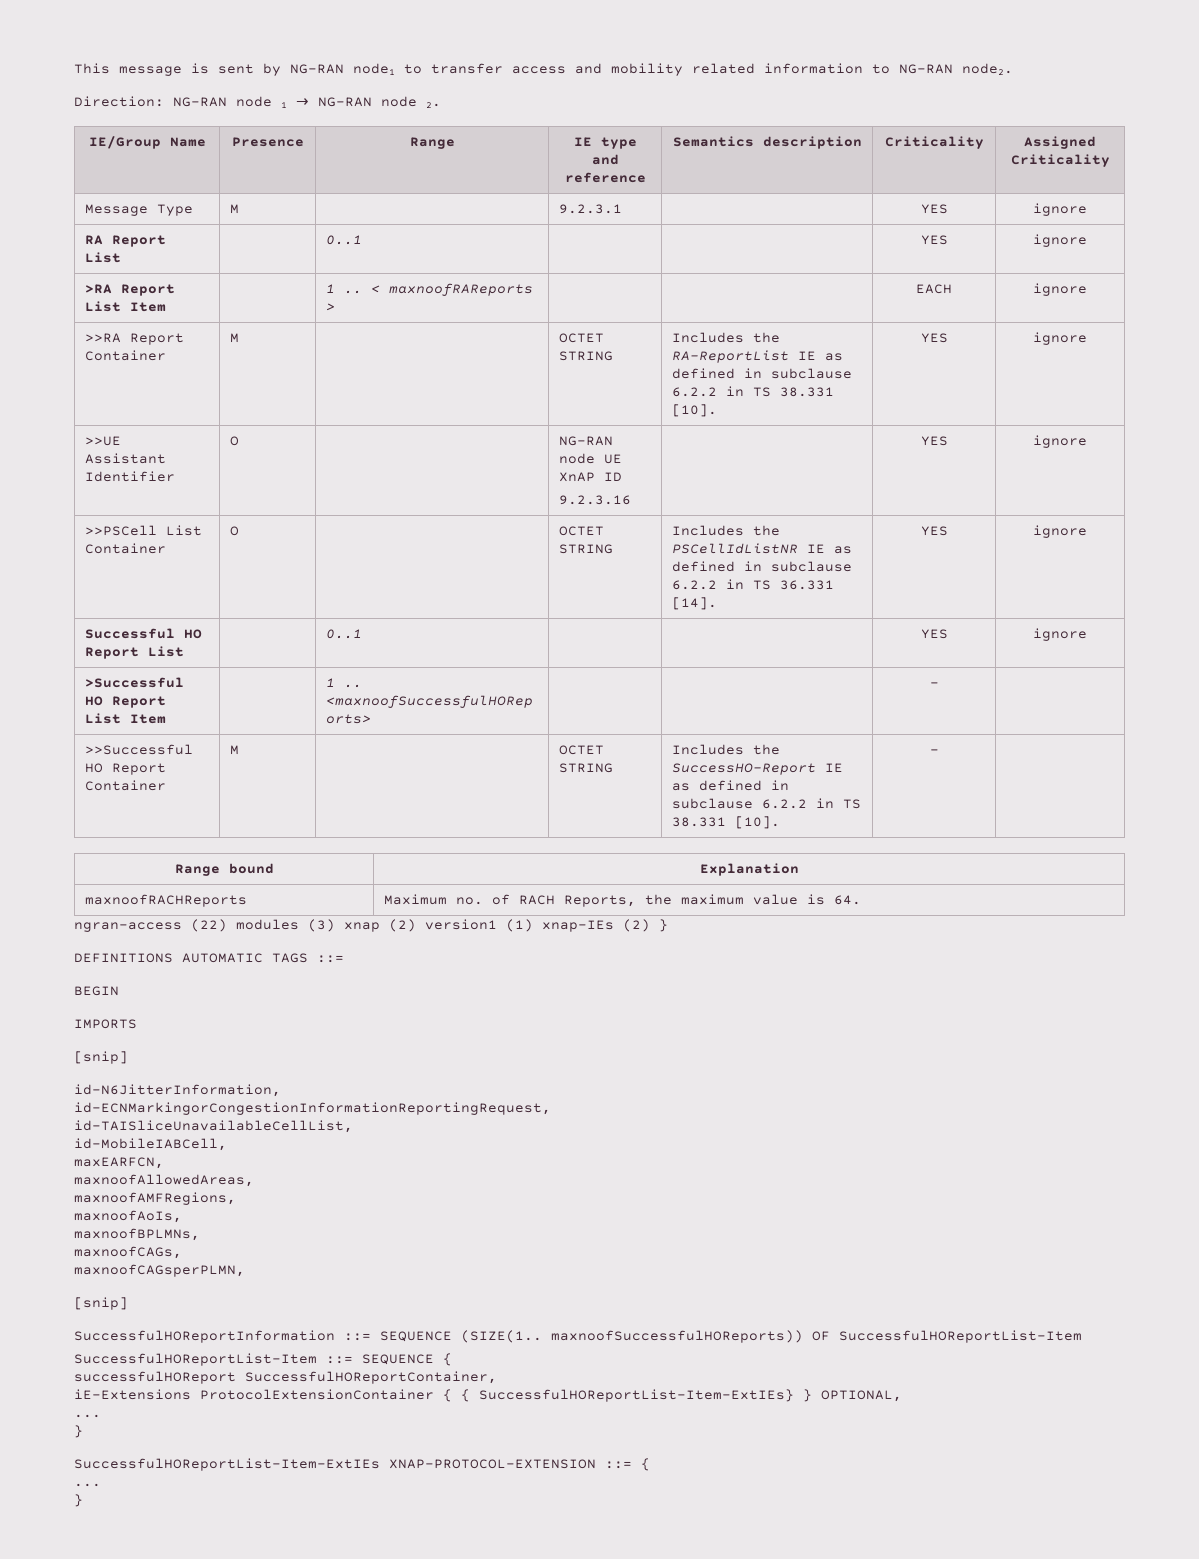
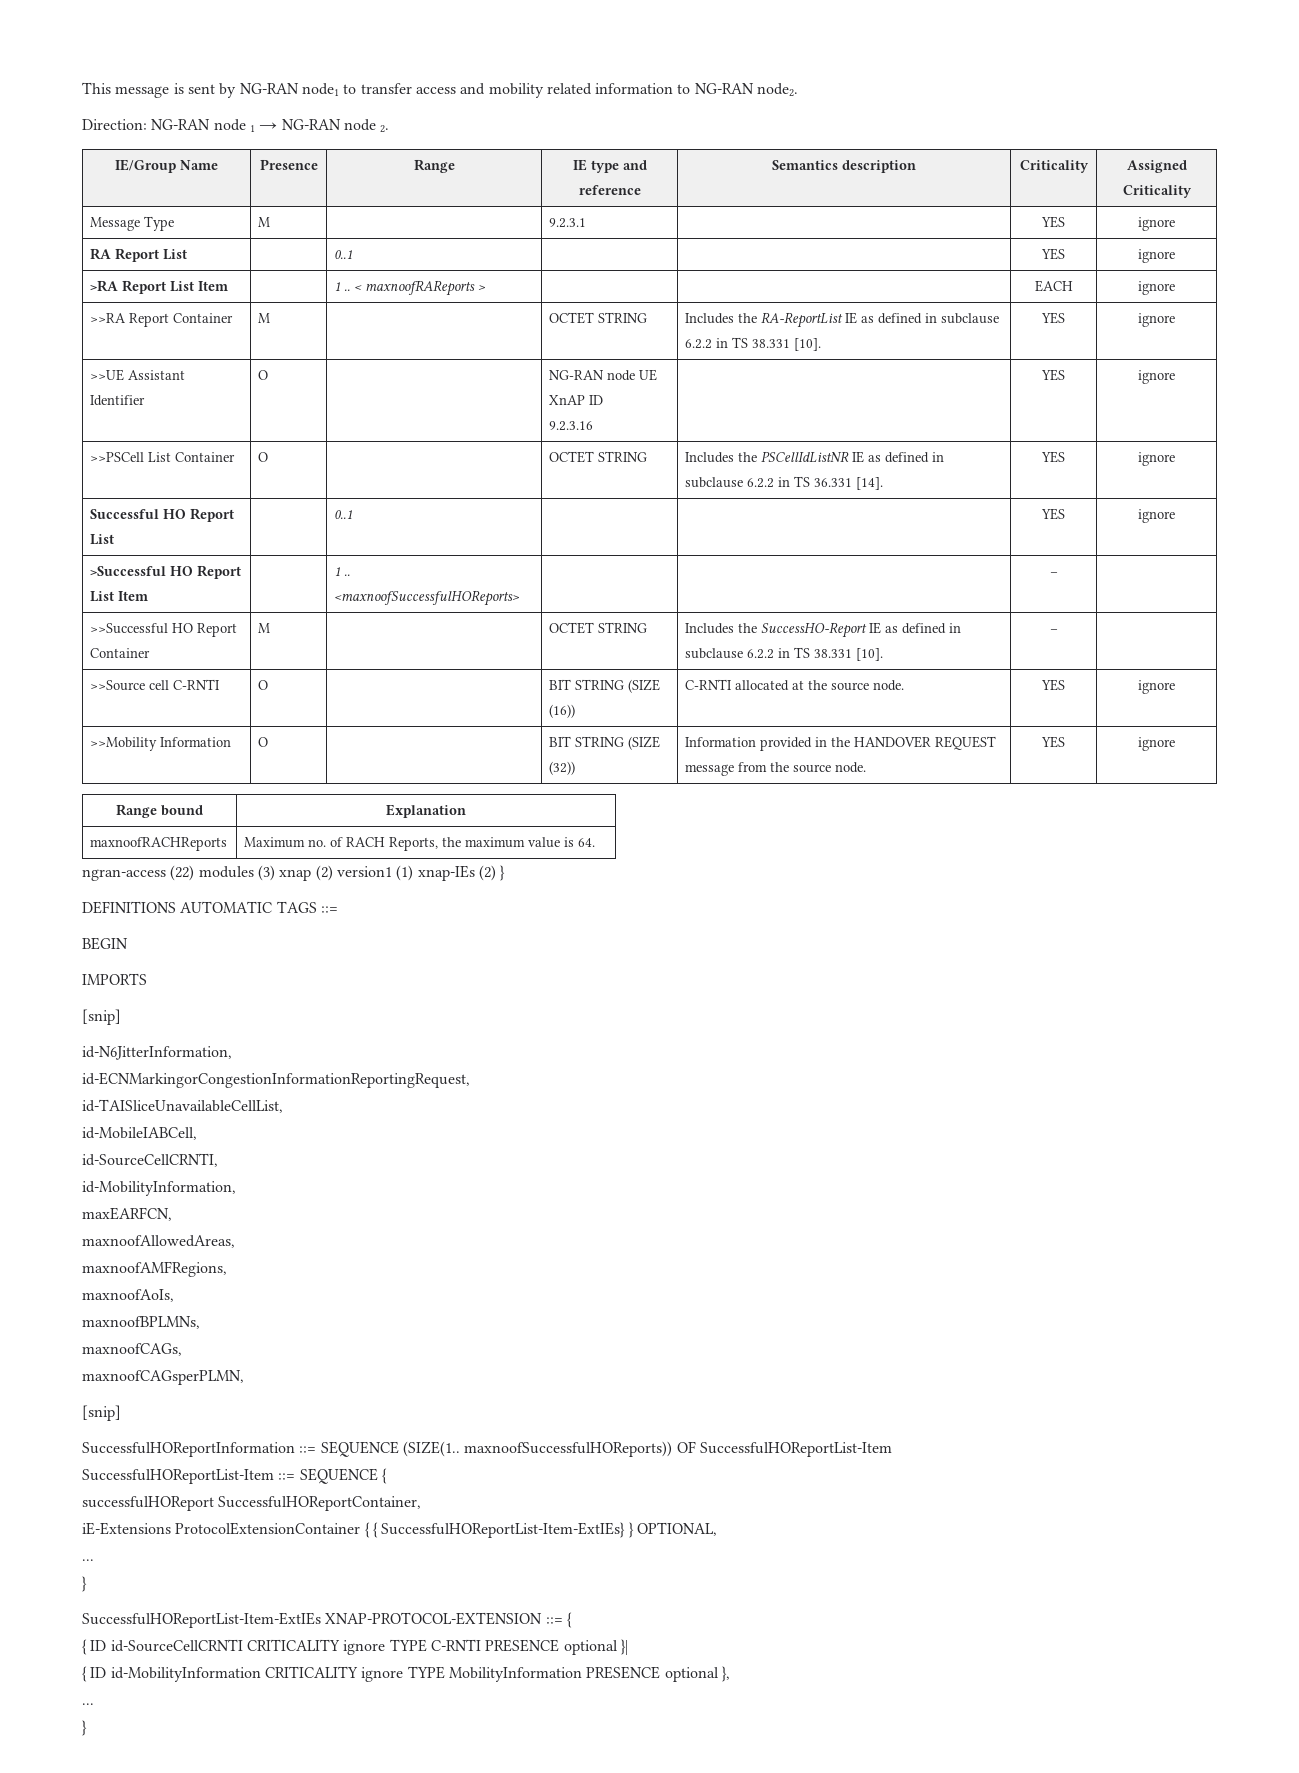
+ >>Source cell C-RNTI | O | | BIT STRING (SIZE (16)) | C-RNTI allocated at the source node. | YES | ignore
+ >>Mobility Information | O | | BIT STRING (SIZE (32)) | Information provided in the HANDOVER REQUEST message from the source node. | YES | ignore
+ id-SourceCellCRNTI,
+ id-MobilityInformation,
+ { ID id-SourceCellCRNTI CRITICALITY ignore TYPE C-RNTI PRESENCE optional }|
+ { ID id-MobilityInformation CRITICALITY ignore TYPE MobilityInformation PRESENCE optional },

